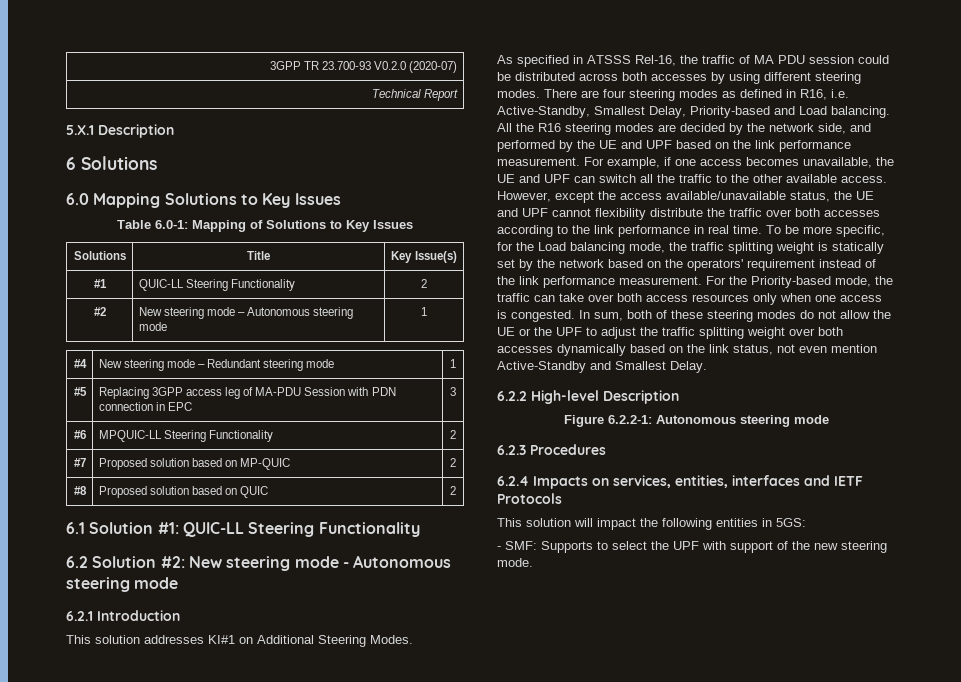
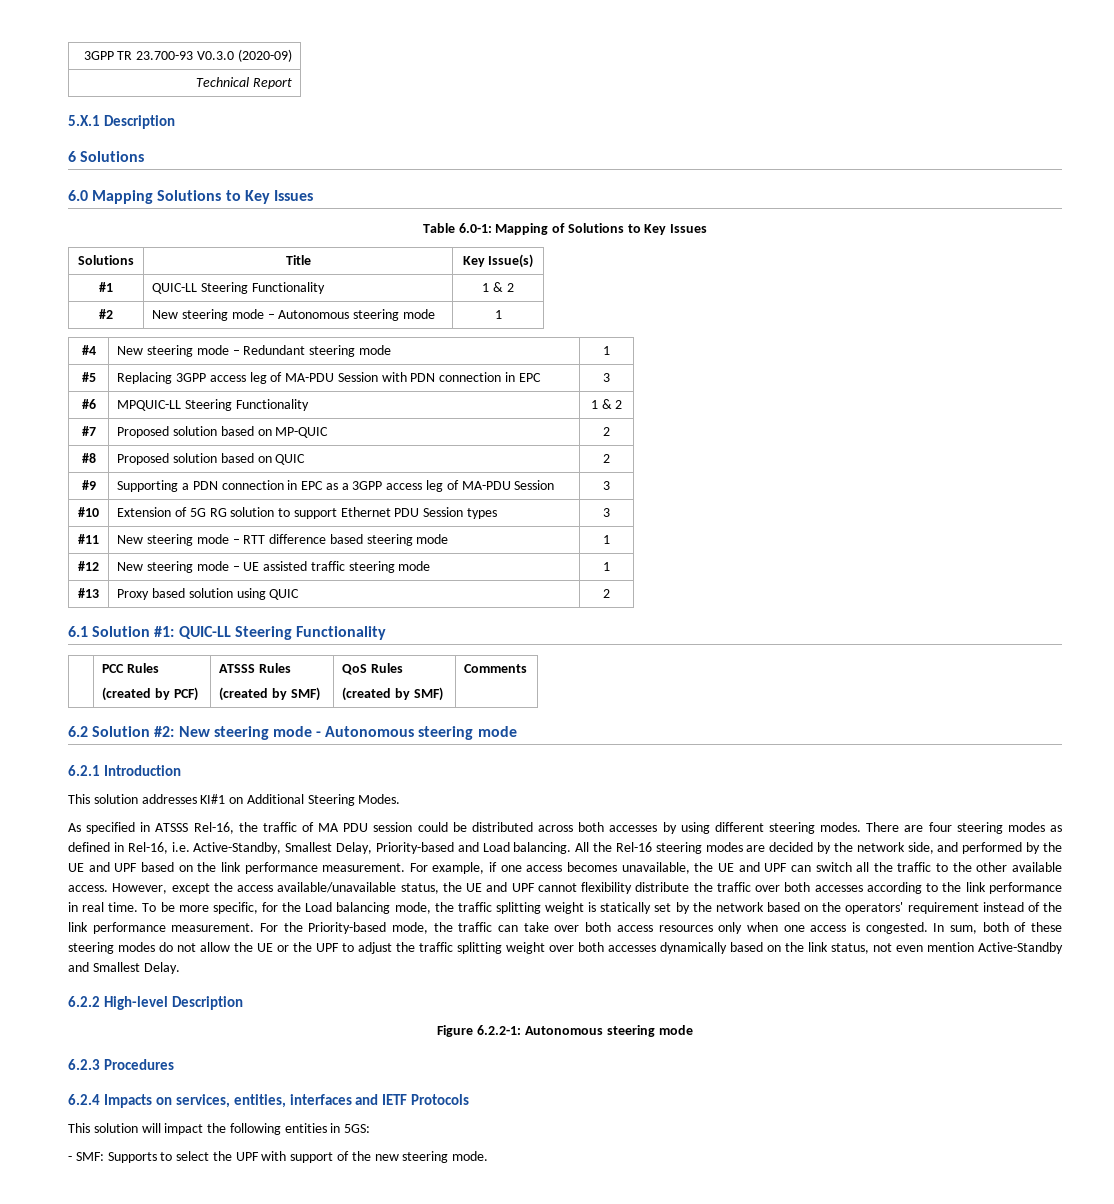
- 3GPP TR 23.700-93 V0.2.0 (2020-07)
+ 3GPP TR 23.700-93 V0.3.0 (2020-09)
- #1 | QUIC-LL Steering Functionality | 2
+ #1 | QUIC-LL Steering Functionality | 1 & 2
- #6 | MPQUIC-LL Steering Functionality | 2
+ #6 | MPQUIC-LL Steering Functionality | 1 & 2
+ #9 | Supporting a PDN connection in EPC as a 3GPP access leg of MA-PDU Session | 3
+ #10 | Extension of 5G RG solution to support Ethernet PDU Session types | 3
+ #11 | New steering mode – RTT difference based steering mode | 1
+ #12 | New steering mode – UE assisted traffic steering mode | 1
+ #13 | Proxy based solution using QUIC | 2
+ | PCC Rules
+ (created by PCF) | ATSSS Rules
+ (created by SMF) | QoS Rules
+ (created by SMF) | Comments
- There are four steering modes as defined in R16, i.e. Active-Standby, Smallest Delay, Priority-based and Load balancing.
+ There are four steering modes as defined in Rel-16, i.e. Active-Standby, Smallest Delay, Priority-based and Load balancing.
- All the R16 steering modes are decided by the network side, and performed by the UE and UPF based on the link performance measurement.
+ All the Rel-16 steering modes are decided by the network side, and performed by the UE and UPF based on the link performance measurement.

